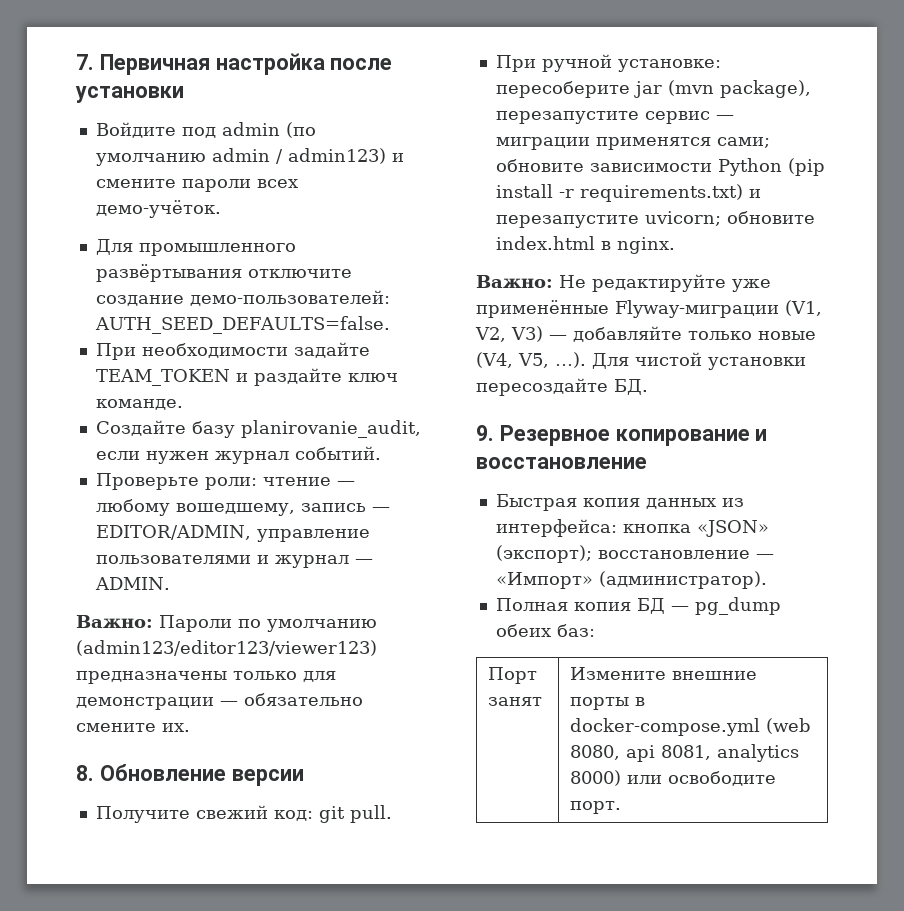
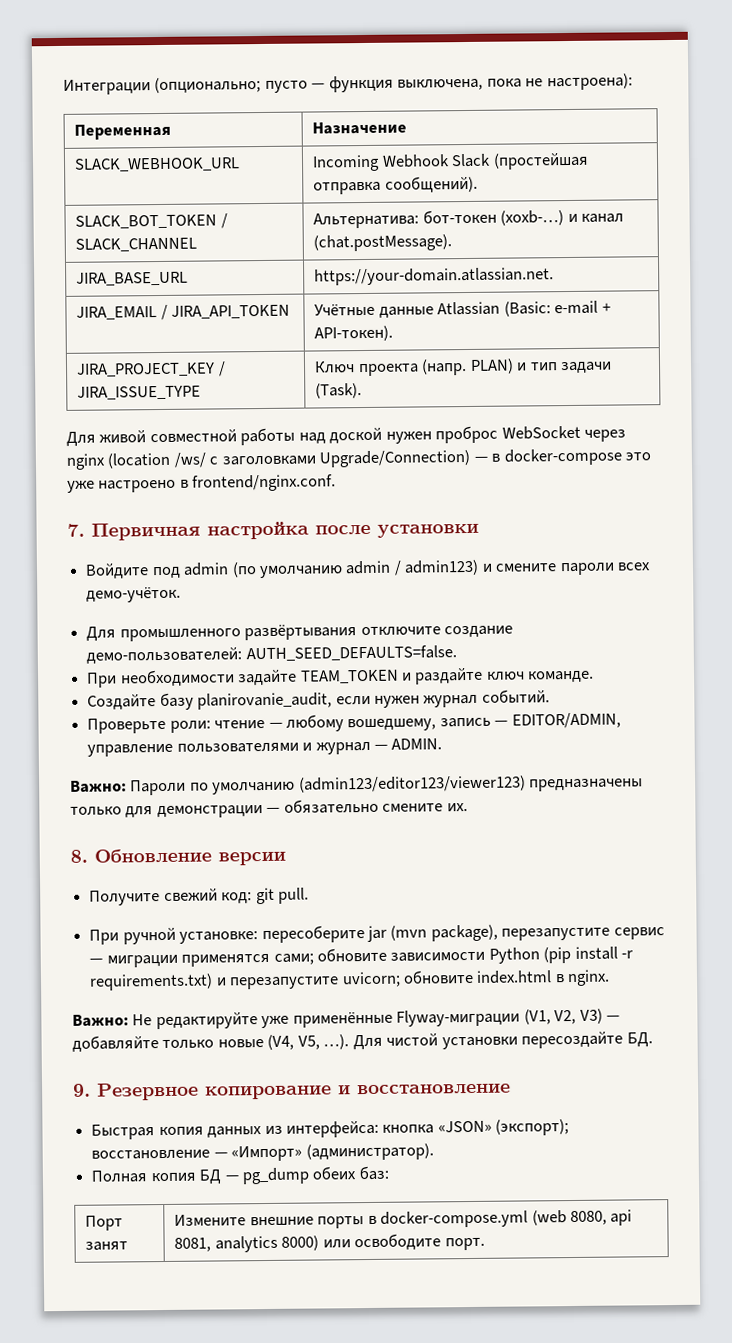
+ Интеграции (опционально; пусто — функция выключена, пока не настроена):
+ Переменная | Назначение
+ SLACK_WEBHOOK_URL | Incoming Webhook Slack (простейшая отправка сообщений).
+ SLACK_BOT_TOKEN / SLACK_CHANNEL | Альтернатива: бот-токен (xoxb-…) и канал (chat.postMessage).
+ JIRA_BASE_URL | https://your-domain.atlassian.net.
+ JIRA_EMAIL / JIRA_API_TOKEN | Учётные данные Atlassian (Basic: e-mail + API-токен).
+ JIRA_PROJECT_KEY / JIRA_ISSUE_TYPE | Ключ проекта (напр. PLAN) и тип задачи (Task).
+ Для живой совместной работы над доской нужен проброс WebSocket через nginx (location /ws/ с заголовками Upgrade/Connection) — в docker-compose это уже настроено в frontend/nginx.conf.

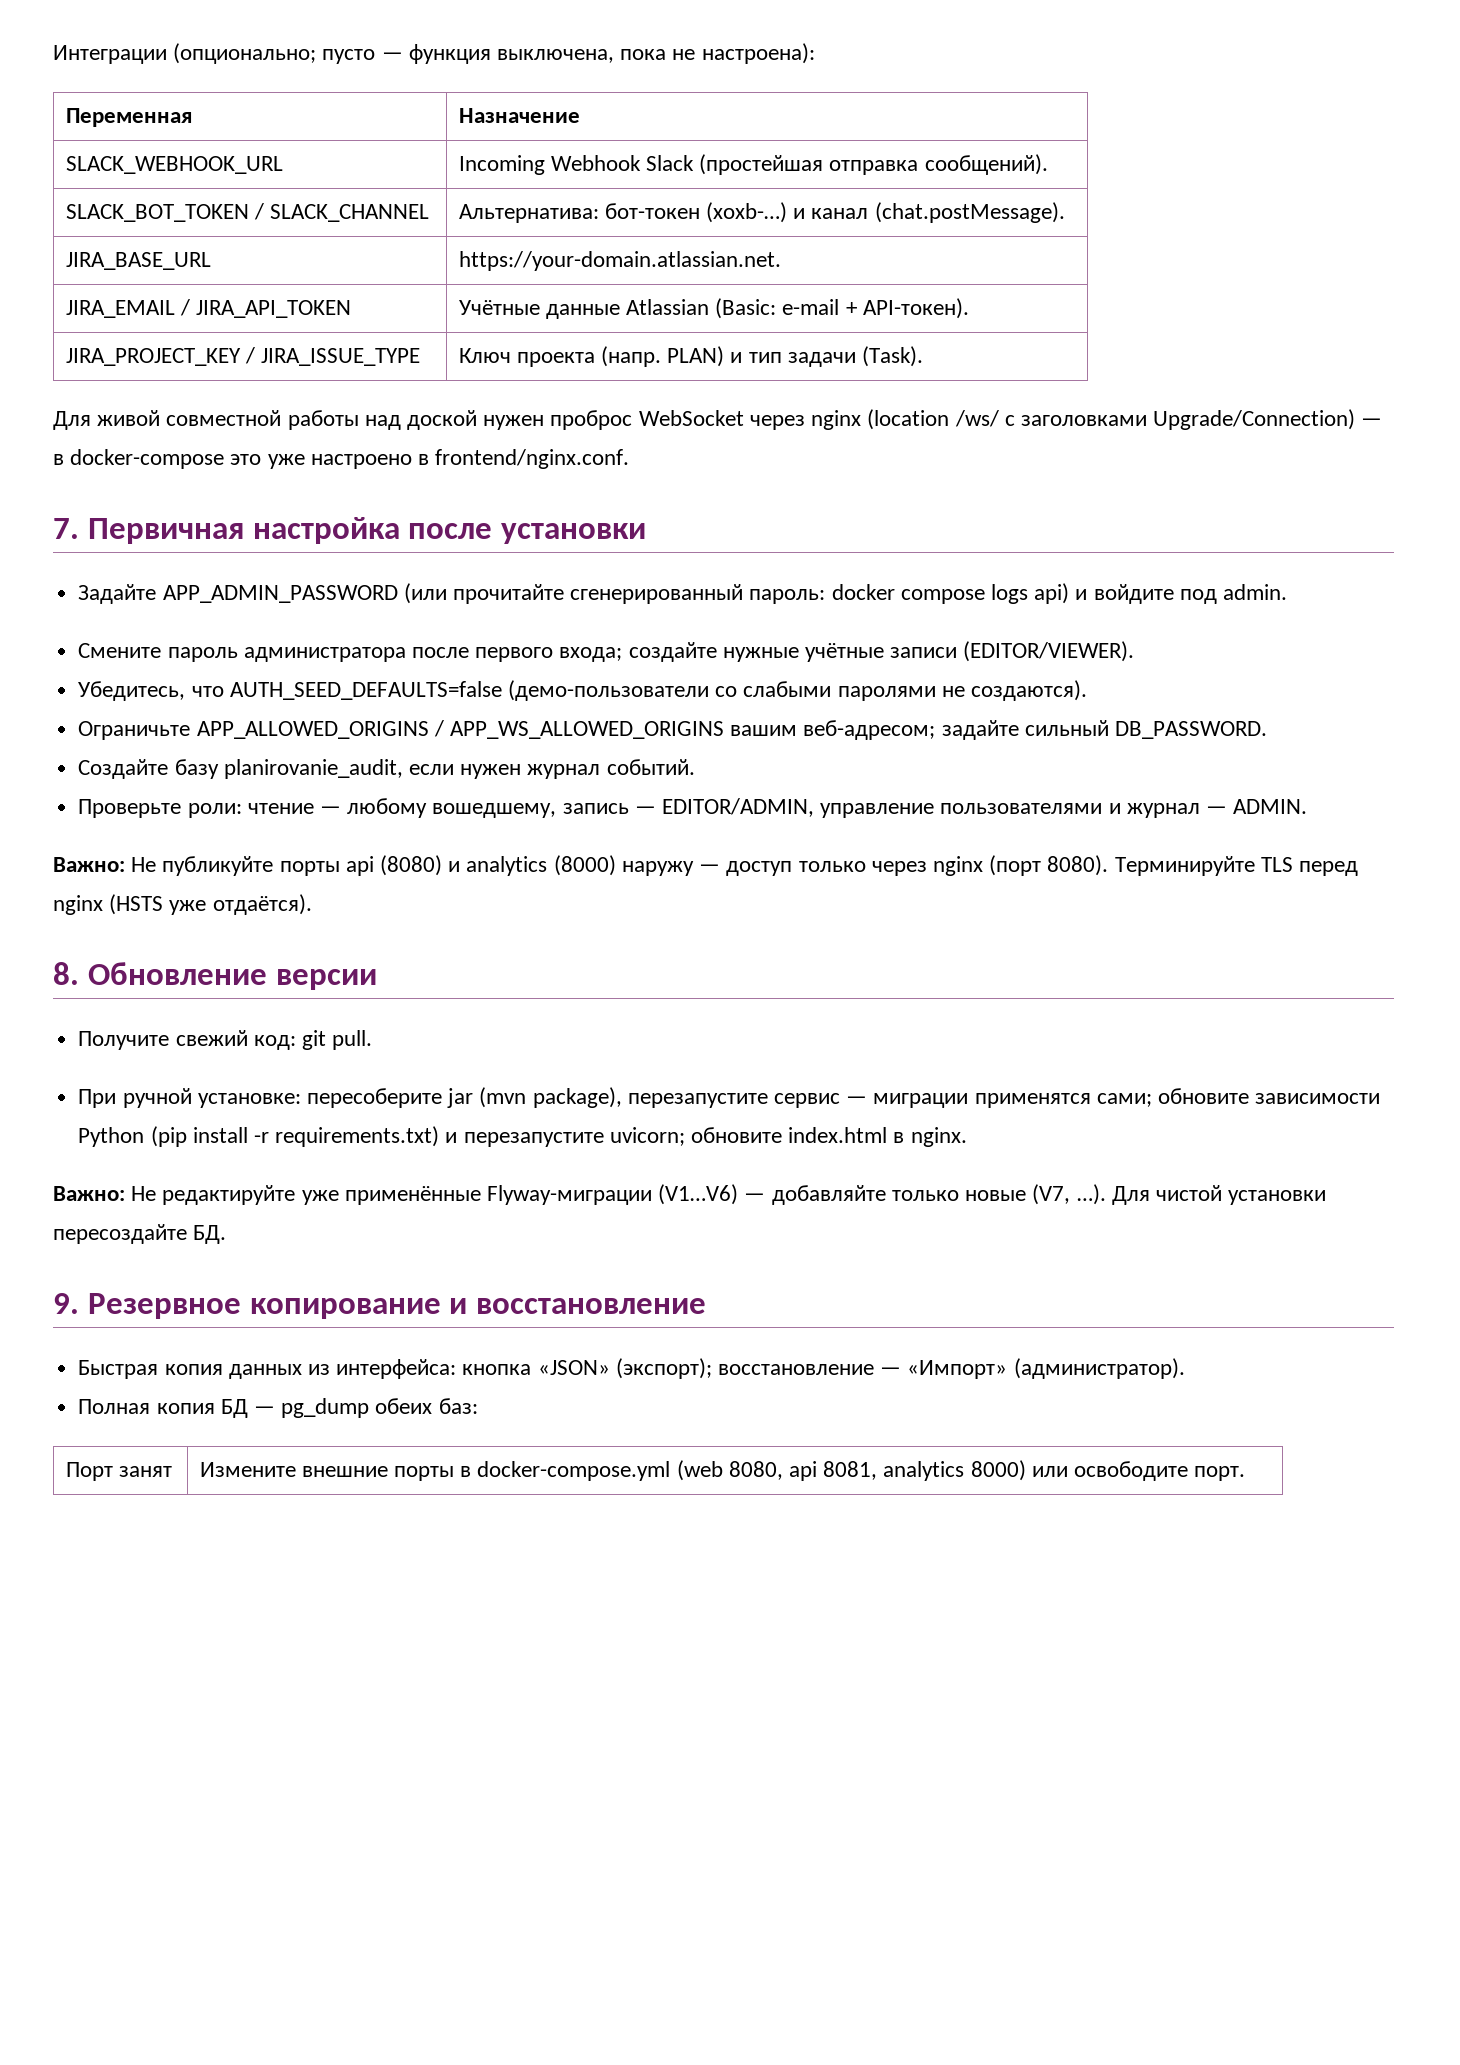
- Войдите под admin (по умолчанию admin / admin123) и смените пароли всех демо-учёток.
- Для промышленного развёртывания отключите создание демо-пользователей: AUTH_SEED_DEFAULTS=false.
- При необходимости задайте TEAM_TOKEN и раздайте ключ команде.
+ Задайте APP_ADMIN_PASSWORD (или прочитайте сгенерированный пароль: docker compose logs api) и войдите под admin.
+ Смените пароль администратора после первого входа; создайте нужные учётные записи (EDITOR/VIEWER).
+ Убедитесь, что AUTH_SEED_DEFAULTS=false (демо-пользователи со слабыми паролями не создаются).
+ Ограничьте APP_ALLOWED_ORIGINS / APP_WS_ALLOWED_ORIGINS вашим веб-адресом; задайте сильный DB_PASSWORD.
- Важно: Пароли по умолчанию (admin123/editor123/viewer123) предназначены только для демонстрации — обязательно смените их.
+ Важно: Не публикуйте порты api (8080) и analytics (8000) наружу — доступ только через nginx (порт 8080). Терминируйте TLS перед nginx (HSTS уже отдаётся).
- Важно: Не редактируйте уже применённые Flyway-миграции (V1, V2, V3) — добавляйте только новые (V4, V5, …).
+ Важно: Не редактируйте уже применённые Flyway-миграции (V1…V6) — добавляйте только новые (V7, …).

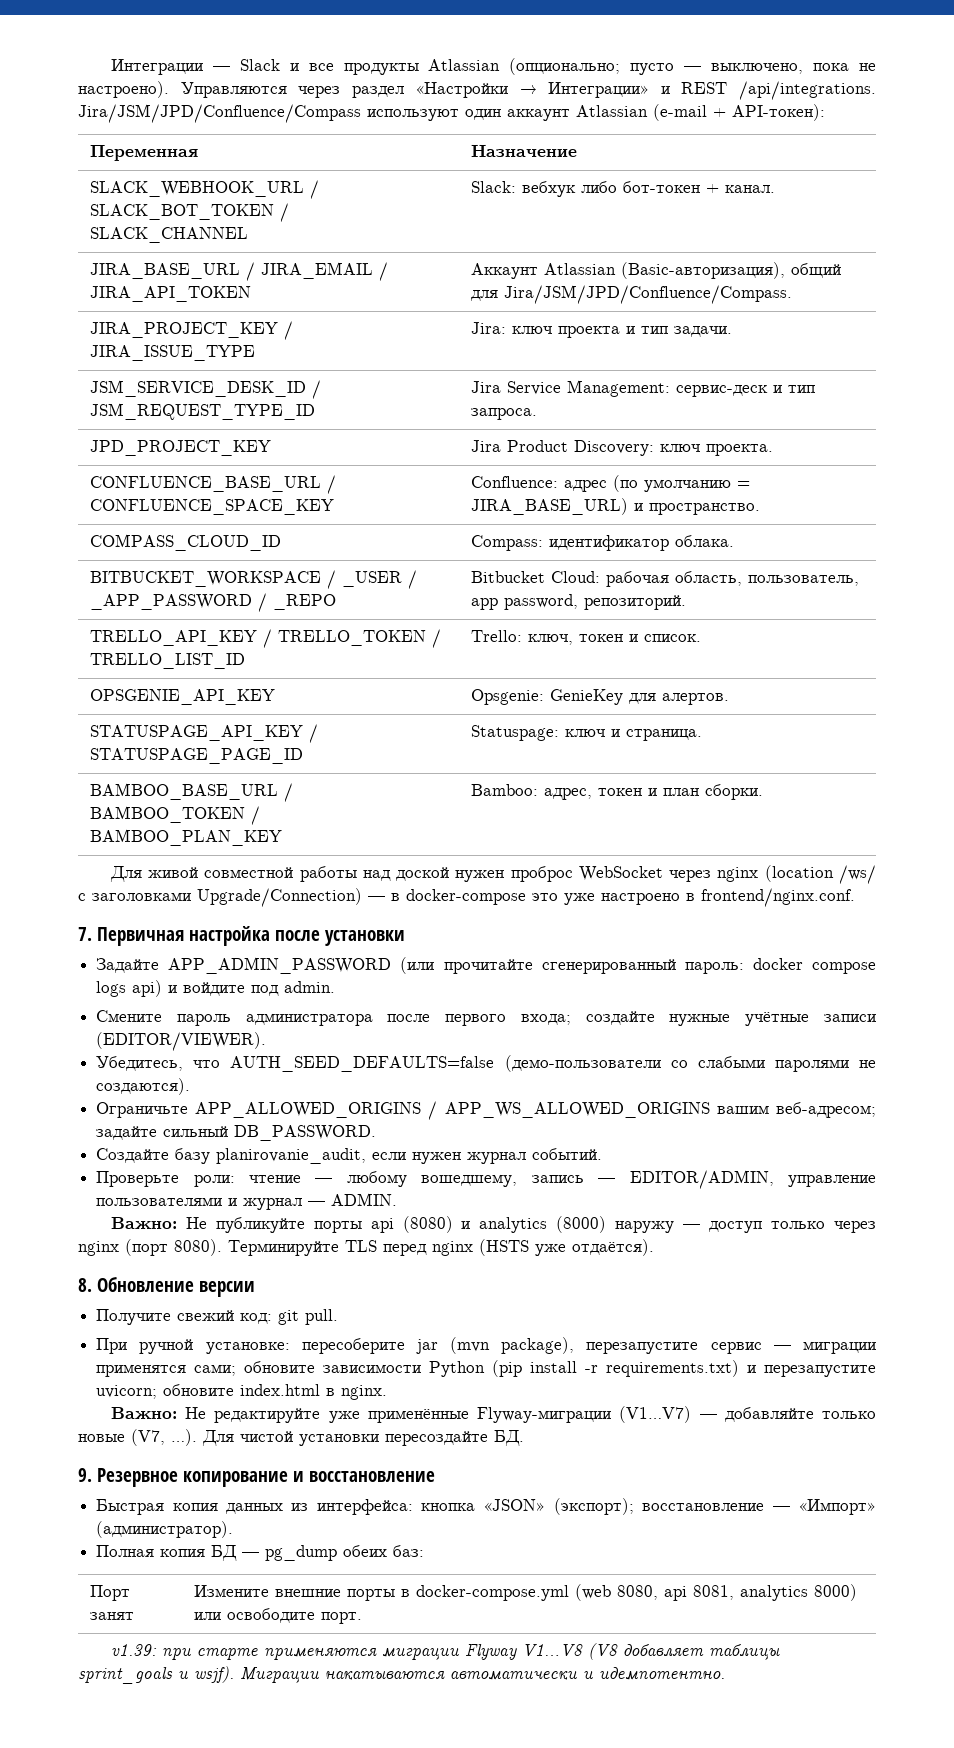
- Интеграции (опционально; пусто — функция выключена, пока не настроена):
+ Интеграции — Slack и все продукты Atlassian (опционально; пусто — выключено, пока не настроено). Управляются через раздел «Настройки → Интеграции» и REST /api/integrations. Jira/JSM/JPD/Confluence/Compass используют один аккаунт Atlassian (e-mail + API-токен):
  Переменная | Назначение
- SLACK_WEBHOOK_URL | Incoming Webhook Slack (простейшая отправка сообщений).
- SLACK_BOT_TOKEN / SLACK_CHANNEL | Альтернатива: бот-токен (xoxb-…) и канал (chat.postMessage).
+ SLACK_WEBHOOK_URL / SLACK_BOT_TOKEN / SLACK_CHANNEL | Slack: вебхук либо бот-токен + канал.
- JIRA_BASE_URL | https://your-domain.atlassian.net.
- JIRA_EMAIL / JIRA_API_TOKEN | Учётные данные Atlassian (Basic: e-mail + API-токен).
- JIRA_PROJECT_KEY / JIRA_ISSUE_TYPE | Ключ проекта (напр. PLAN) и тип задачи (Task).
+ JIRA_BASE_URL / JIRA_EMAIL / JIRA_API_TOKEN | Аккаунт Atlassian (Basic-авторизация), общий для Jira/JSM/JPD/Confluence/Compass.
+ JIRA_PROJECT_KEY / JIRA_ISSUE_TYPE | Jira: ключ проекта и тип задачи.
+ JSM_SERVICE_DESK_ID / JSM_REQUEST_TYPE_ID | Jira Service Management: сервис-деск и тип запроса.
+ JPD_PROJECT_KEY | Jira Product Discovery: ключ проекта.
+ CONFLUENCE_BASE_URL / CONFLUENCE_SPACE_KEY | Confluence: адрес (по умолчанию = JIRA_BASE_URL) и пространство.
+ COMPASS_CLOUD_ID | Compass: идентификатор облака.
+ BITBUCKET_WORKSPACE / _USER / _APP_PASSWORD / _REPO | Bitbucket Cloud: рабочая область, пользователь, app password, репозиторий.
+ TRELLO_API_KEY / TRELLO_TOKEN / TRELLO_LIST_ID | Trello: ключ, токен и список.
+ OPSGENIE_API_KEY | Opsgenie: GenieKey для алертов.
+ STATUSPAGE_API_KEY / STATUSPAGE_PAGE_ID | Statuspage: ключ и страница.
+ BAMBOO_BASE_URL / BAMBOO_TOKEN / BAMBOO_PLAN_KEY | Bamboo: адрес, токен и план сборки.
- Важно: Не редактируйте уже применённые Flyway-миграции (V1…V6) — добавляйте только новые (V7, …).
+ Важно: Не редактируйте уже применённые Flyway-миграции (V1…V7) — добавляйте только новые (V7, …).
+ v1.39: при старте применяются миграции Flyway V1…V8 (V8 добавляет таблицы sprint_goals и wsjf). Миграции накатываются автоматически и идемпотентно.

